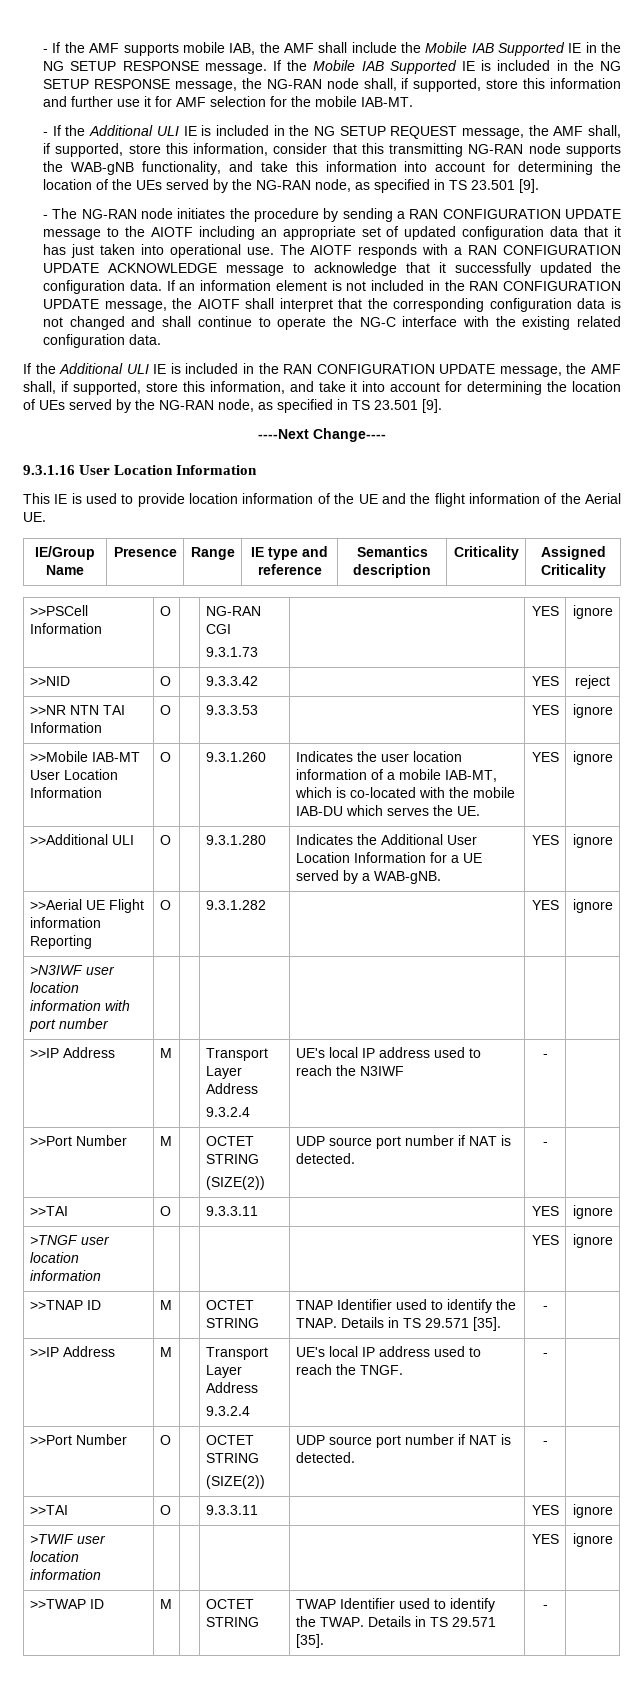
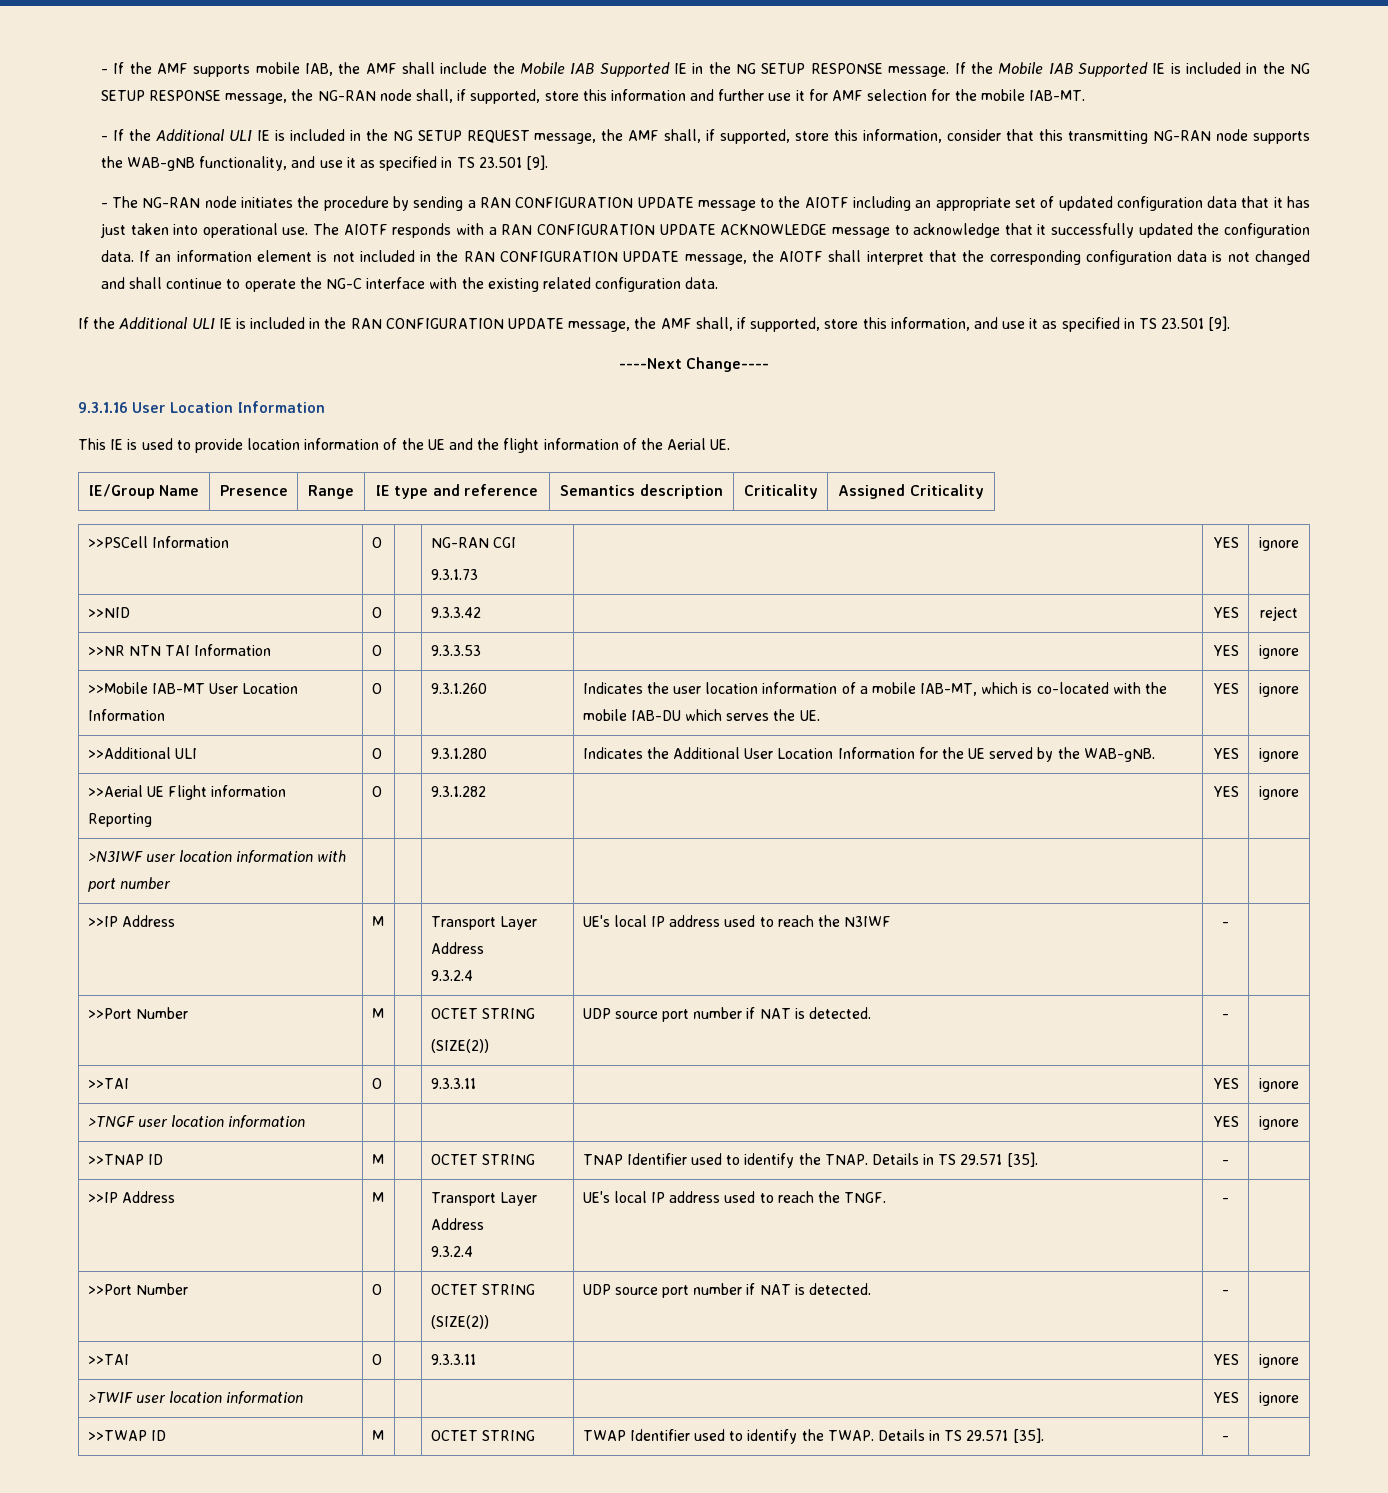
- - If the Additional ULI IE is included in the NG SETUP REQUEST message, the AMF shall, if supported, store this information, consider that this transmitting NG-RAN node supports the WAB-gNB functionality, and take this information into account for determining the location of the UEs served by the NG-RAN node, as specified in TS 23.501 [9].
+ - If the Additional ULI IE is included in the NG SETUP REQUEST message, the AMF shall, if supported, store this information, consider that this transmitting NG-RAN node supports the WAB-gNB functionality, and use it as specified in TS 23.501 [9].
- If the Additional ULI IE is included in the RAN CONFIGURATION UPDATE message, the AMF shall, if supported, store this information, and take it into account for determining the location of UEs served by the NG-RAN node, as specified in TS 23.501 [9].
+ If the Additional ULI IE is included in the RAN CONFIGURATION UPDATE message, the AMF shall, if supported, store this information, and use it as specified in TS 23.501 [9].
- >>Additional ULI | O | | 9.3.1.280 | Indicates the Additional User Location Information for a UE served by a WAB-gNB. | YES | ignore
+ >>Additional ULI | O | | 9.3.1.280 | Indicates the Additional User Location Information for the UE served by the WAB-gNB. | YES | ignore

